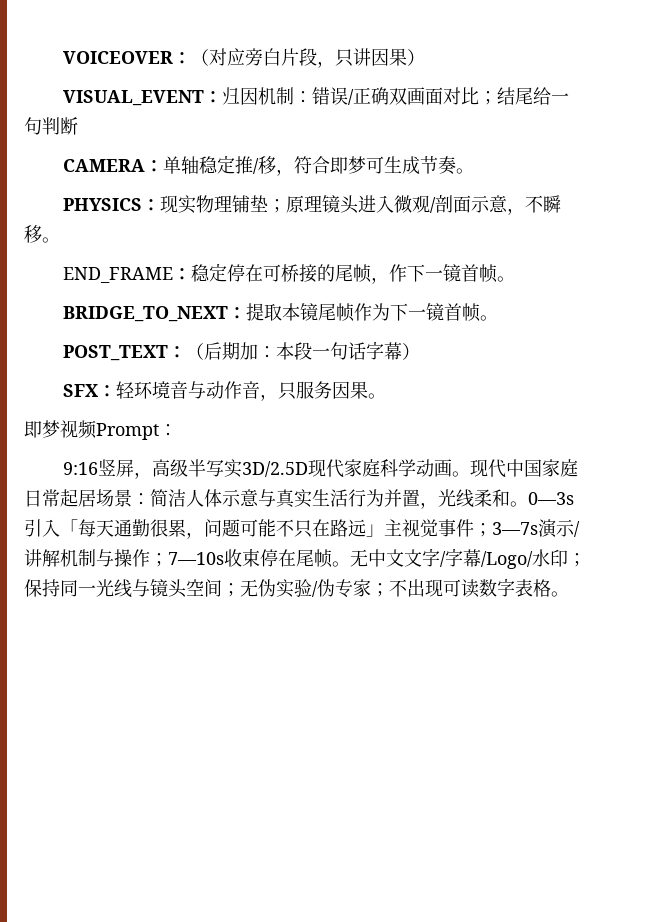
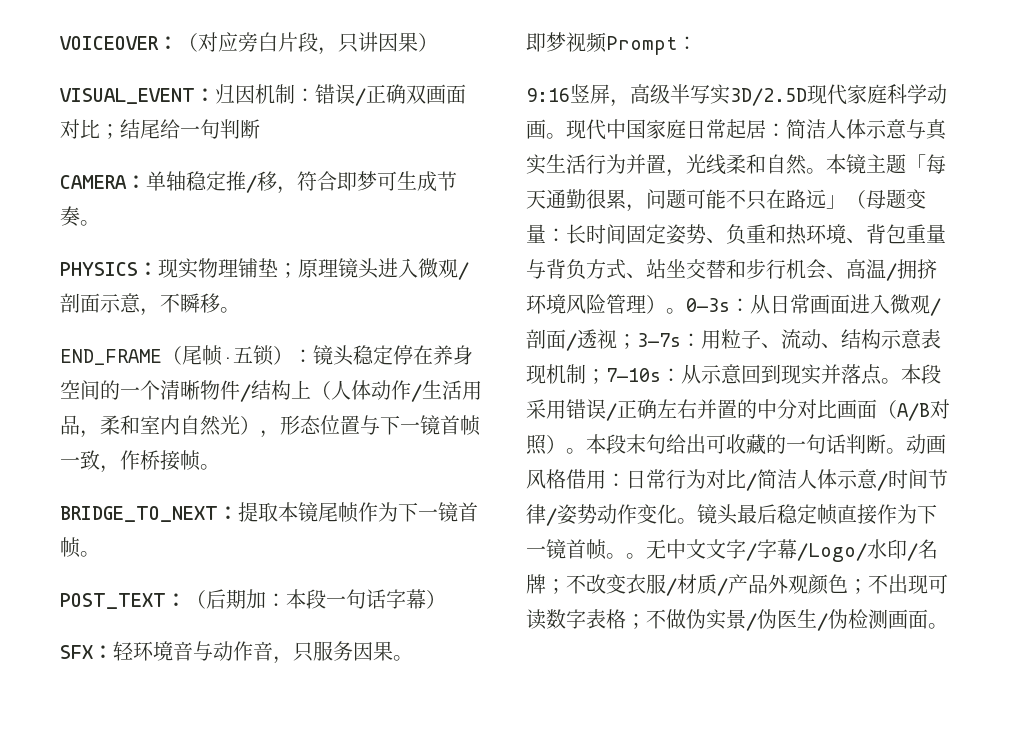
- END_FRAME：稳定停在可桥接的尾帧，作下一镜首帧。
+ END_FRAME（尾帧·五锁）：镜头稳定停在养身空间的一个清晰物件/结构上（人体动作/生活用品，柔和室内自然光），形态位置与下一镜首帧一致，作桥接帧。
- 现代中国家庭日常起居场景：简洁人体示意与真实生活行为并置，光线柔和。0—3s引入「每天通勤很累，问题可能不只在路远」主视觉事件；3—7s演示/讲解机制与操作；7—10s收束停在尾帧。
+ 现代中国家庭日常起居：简洁人体示意与真实生活行为并置，光线柔和自然。本镜主题「每天通勤很累，问题可能不只在路远」（母题变量：长时间固定姿势、负重和热环境、背包重量与背负方式、站坐交替和步行机会、高温/拥挤环境风险管理）。0—3s：从日常画面进入微观/剖面/透视；3—7s：用粒子、流动、结构示意表现机制；7—10s：从示意回到现实并落点。本段采用错误/正确左右并置的中分对比画面（A/B对照）。本段末句给出可收藏的一句话判断。动画风格借用：日常行为对比/简洁人体示意/时间节律/姿势动作变化。镜头最后稳定帧直接作为下一镜首帧。。
- 无中文文字/字幕/Logo/水印；保持同一光线与镜头空间；无伪实验/伪专家；不出现可读数字表格。
+ 无中文文字/字幕/Logo/水印/名牌；不改变衣服/材质/产品外观颜色；不出现可读数字表格；不做伪实景/伪医生/伪检测画面。

